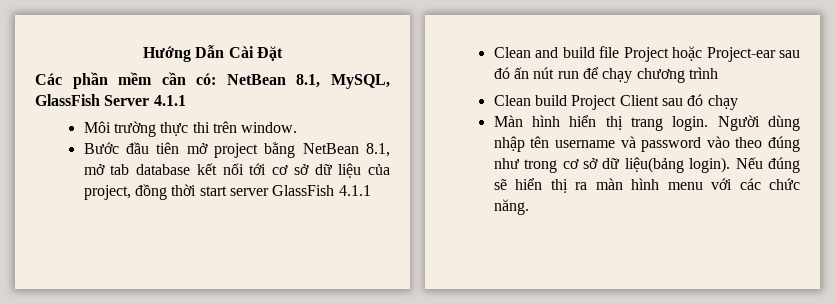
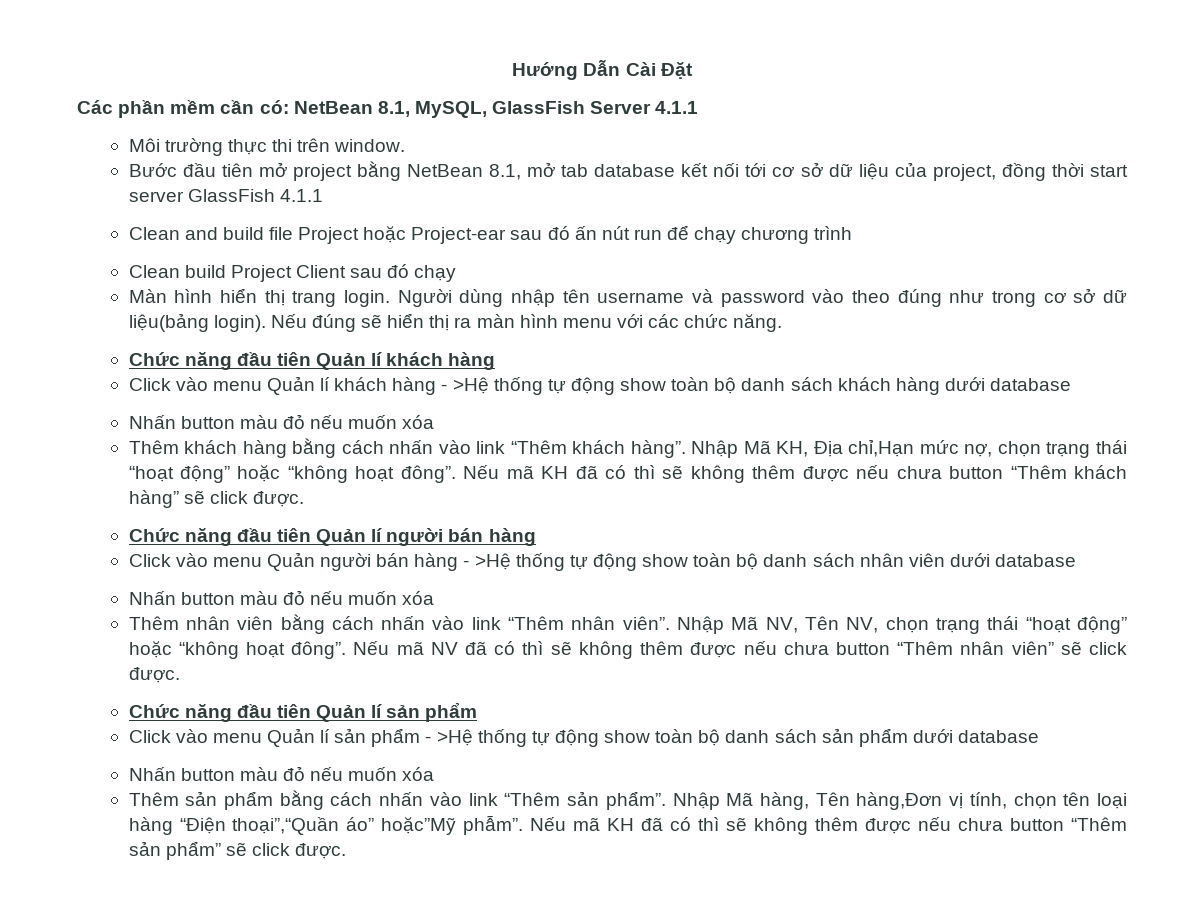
+ Chức năng đầu tiên Quản lí khách hàng
+ Click vào menu Quản lí khách hàng - >Hệ thống tự động show toàn bộ danh sách khách hàng dưới database
+ Nhấn button màu đỏ nếu muốn xóa
+ Thêm khách hàng bằng cách nhấn vào link “Thêm khách hàng”. Nhập Mã KH, Địa chỉ,Hạn mức nợ, chọn trạng thái “hoạt động” hoặc “không hoạt đông”. Nếu mã KH đã có thì sẽ không thêm được nếu chưa button “Thêm khách hàng” sẽ click được.
+ Chức năng đầu tiên Quản lí người bán hàng
+ Click vào menu Quản người bán hàng - >Hệ thống tự động show toàn bộ danh sách nhân viên dưới database
+ Nhấn button màu đỏ nếu muốn xóa
+ Thêm nhân viên bằng cách nhấn vào link “Thêm nhân viên”. Nhập Mã NV, Tên NV, chọn trạng thái “hoạt động” hoặc “không hoạt đông”. Nếu mã NV đã có thì sẽ không thêm được nếu chưa button “Thêm nhân viên” sẽ click được.
+ Chức năng đầu tiên Quản lí sản phẩm
+ Click vào menu Quản lí sản phẩm - >Hệ thống tự động show toàn bộ danh sách sản phẩm dưới database
+ Nhấn button màu đỏ nếu muốn xóa
+ Thêm sản phẩm bằng cách nhấn vào link “Thêm sản phẩm”. Nhập Mã hàng, Tên hàng,Đơn vị tính, chọn tên loại hàng “Điện thoại”,“Quần áo” hoặc”Mỹ phẫm”. Nếu mã KH đã có thì sẽ không thêm được nếu chưa button “Thêm sản phẩm” sẽ click được.

